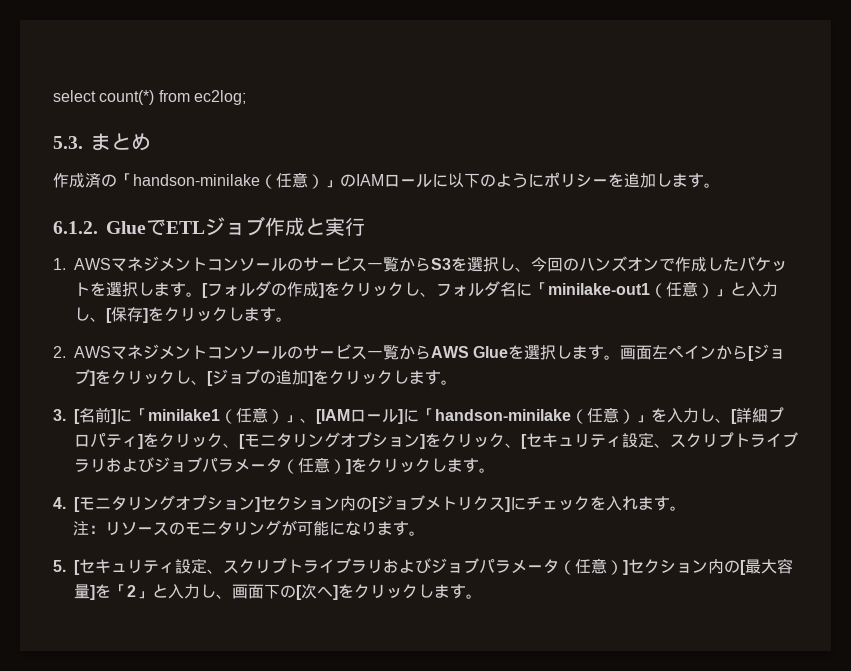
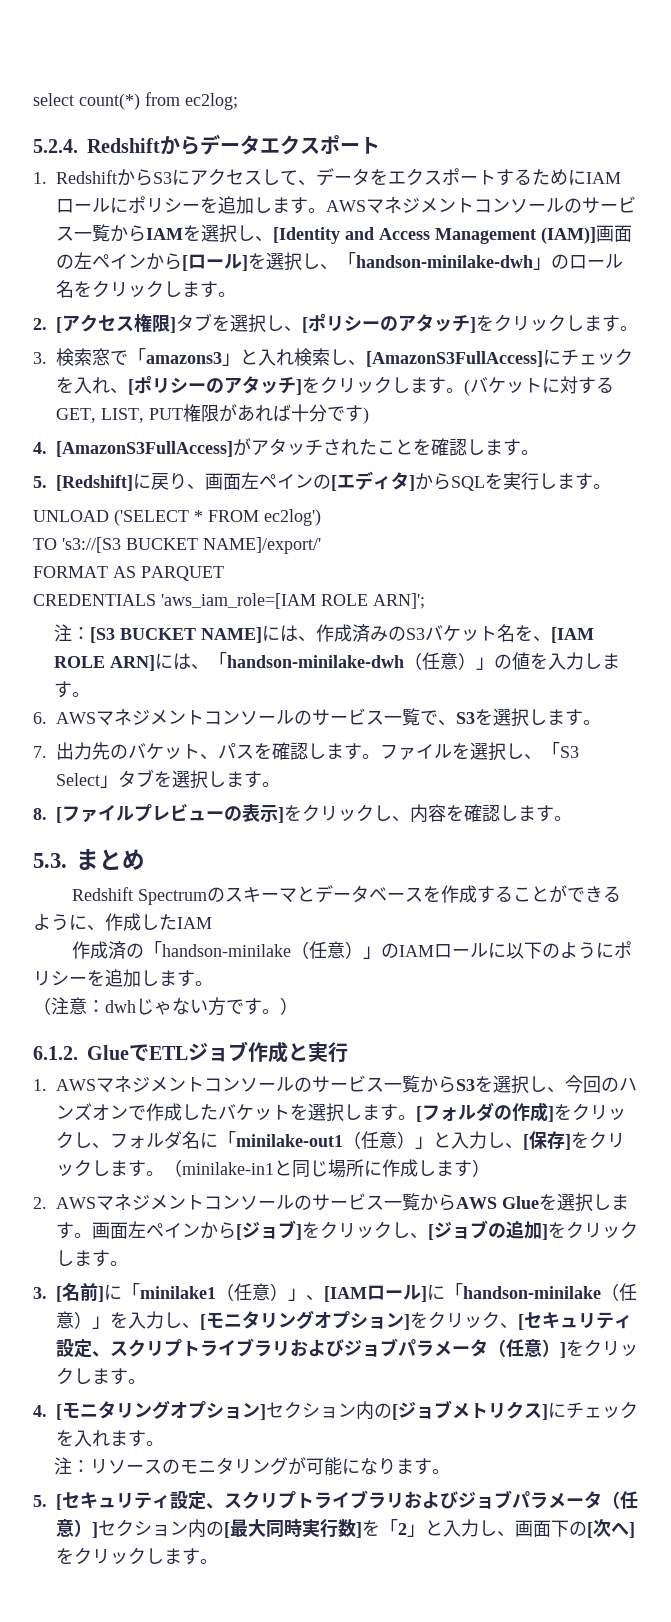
+ 5.2.4. Redshiftからデータエクスポート
+ 1. RedshiftからS3にアクセスして、データをエクスポートするためにIAMロールにポリシーを追加します。AWSマネジメントコンソールのサービス一覧からIAMを選択し、[Identity and Access Management (IAM)]画面の左ペインから[ロール]を選択し、「handson-minilake-dwh」のロール名をクリックします。
+ 2. [アクセス権限]タブを選択し、[ポリシーのアタッチ]をクリックします。
+ 3.検索窓で「amazons3」と入れ検索し、[AmazonS3FullAccess]にチェックを入れ、[ポリシーのアタッチ]をクリックします。(バケットに対するGET, LIST, PUT権限があれば十分です)
+ 4. [AmazonS3FullAccess]がアタッチされたことを確認します。
+ 5. [Redshift]に戻り、画面左ペインの[エディタ]からSQLを実行します。
+ UNLOAD ('SELECT * FROM ec2log')
+ TO 's3://[S3 BUCKET NAME]/export/'
+ FORMAT AS PARQUET
+ CREDENTIALS 'aws_iam_role=[IAM ROLE ARN]';
+ 注：[S3 BUCKET NAME]には、作成済みのS3バケット名を、[IAM ROLE ARN]には、「handson-minilake-dwh（任意）」の値を入力します。
+ 6. AWSマネジメントコンソールのサービス一覧で、S3を選択します。
+ 7.出力先のバケット、パスを確認します。ファイルを選択し、「S3 Select」タブを選択します。
+ 8. [ファイルプレビューの表示]をクリックし、内容を確認します。
  5.3.まとめ
+ Redshift Spectrumのスキーマとデータベースを作成することができるように、作成したIAM
+ （注意：dwhじゃない方です。）
+ （minilake-in1と同じ場所に作成します）
- 3. [名前]に「minilake1（任意）」、[IAMロール]に「handson-minilake（任意）」を入力し、[詳細プロパティ]をクリック、[モニタリングオプション]をクリック、[セキュリティ設定、スクリプトライブラリおよびジョブパラメータ（任意）]をクリックします。
+ 3. [名前]に「minilake1（任意）」、[IAMロール]に「handson-minilake（任意）」を入力し、[モニタリングオプション]をクリック、[セキュリティ設定、スクリプトライブラリおよびジョブパラメータ（任意）]をクリックします。
- 5. [セキュリティ設定、スクリプトライブラリおよびジョブパラメータ（任意）]セクション内の[最大容量]を「2」と入力し、画面下の[次へ]をクリックします。
+ 5. [セキュリティ設定、スクリプトライブラリおよびジョブパラメータ（任意）]セクション内の[最大同時実行数]を「2」と入力し、画面下の[次へ]をクリックします。

